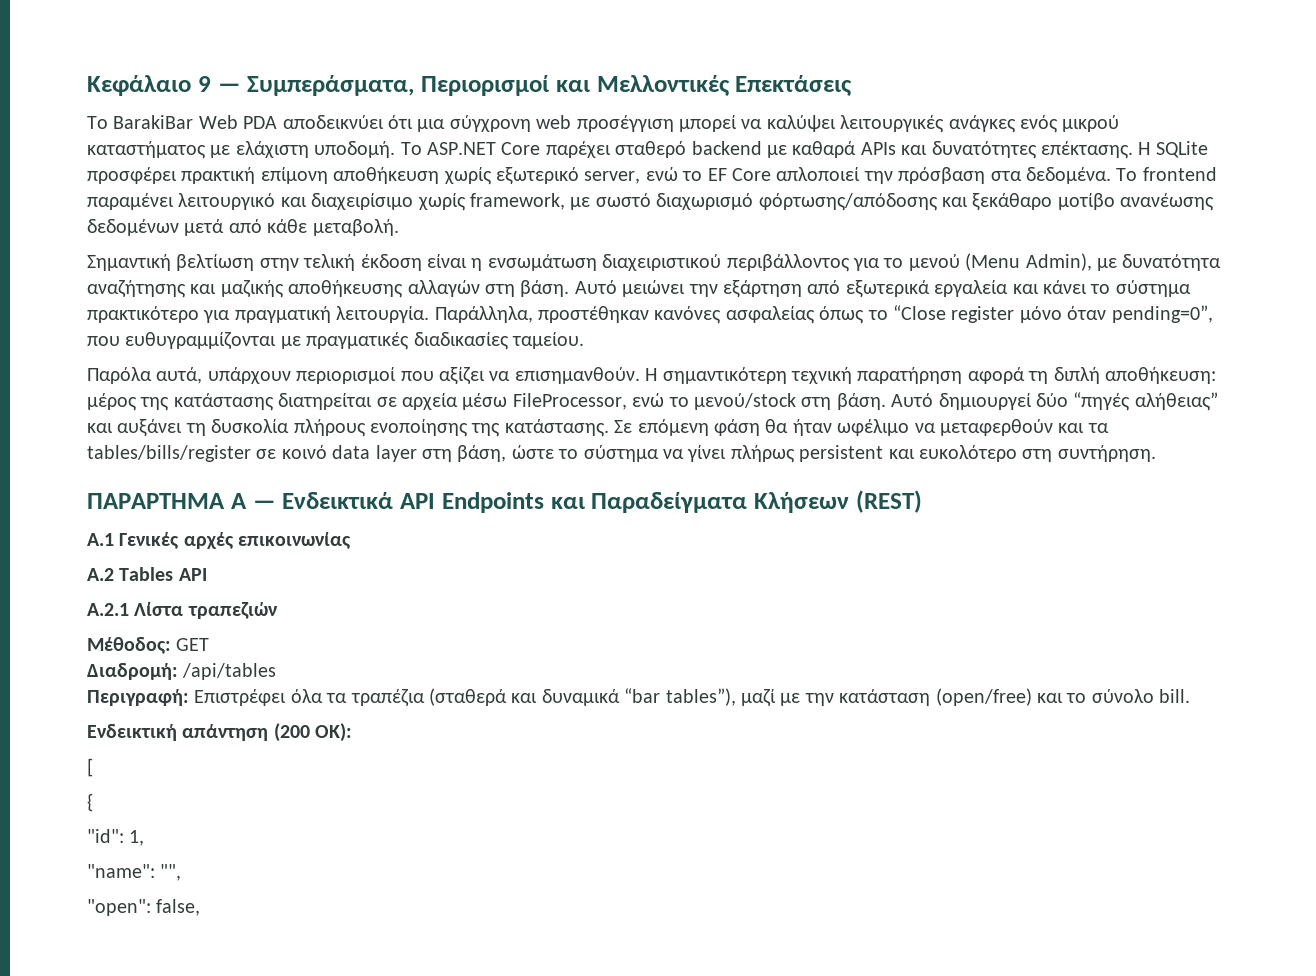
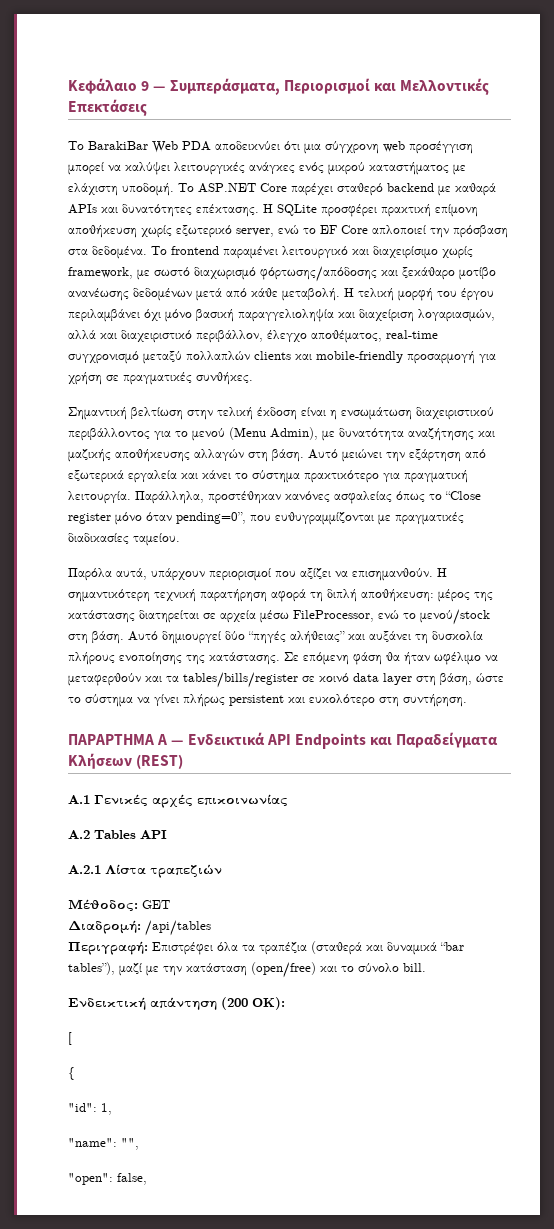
+ Η τελική μορφή του έργου περιλαμβάνει όχι μόνο βασική παραγγελιοληψία και διαχείριση λογαριασμών, αλλά και διαχειριστικό περιβάλλον, έλεγχο αποθέματος, real-time συγχρονισμό μεταξύ πολλαπλών clients και mobile-friendly προσαρμογή για χρήση σε πραγματικές συνθήκες.

